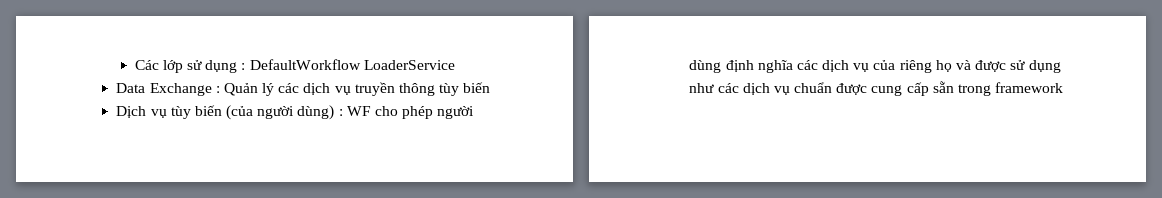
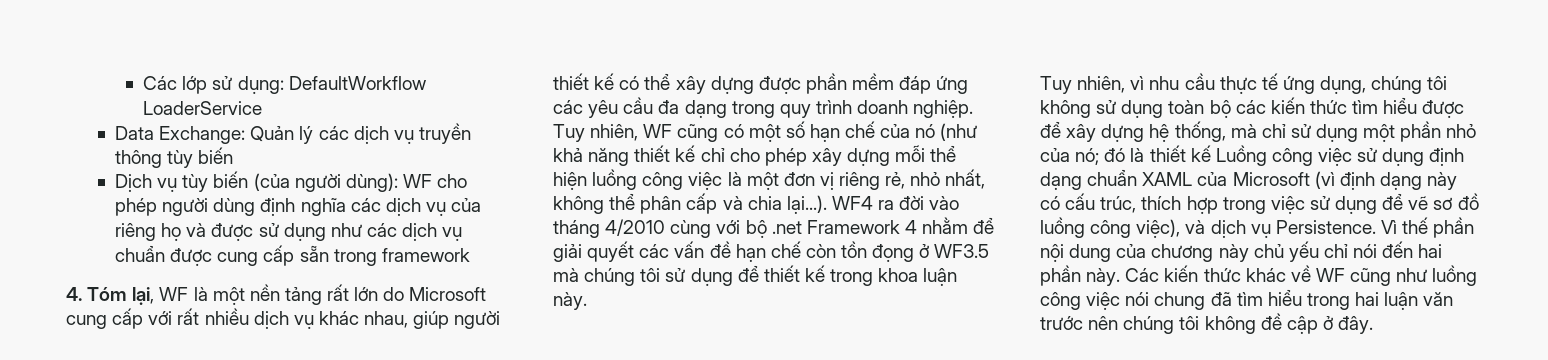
- Các lớp sử dụng : DefaultWorkflow LoaderService
+ Các lớp sử dụng: DefaultWorkflow LoaderService
- Data Exchange : Quản lý các dịch vụ truyền thông tùy biến
+ Data Exchange: Quản lý các dịch vụ truyền thông tùy biến
- Dịch vụ tùy biến (của người dùng) : WF cho phép người dùng định nghĩa các dịch vụ của riêng họ và được sử dụng như các dịch vụ chuẩn được cung cấp sẵn trong framework
+ Dịch vụ tùy biến (của người dùng): WF cho phép người dùng định nghĩa các dịch vụ của riêng họ và được sử dụng như các dịch vụ chuẩn được cung cấp sẵn trong framework
+ 4. Tóm lại, WF là một nền tảng rất lớn do Microsoft cung cấp với rất nhiều dịch vụ khác nhau, giúp người thiết kế có thể xây dựng được phần mềm đáp ứng các yêu cầu đa dạng trong quy trình doanh nghiệp. Tuy nhiên, WF cũng có một số hạn chế của nó (như khả năng thiết kế chỉ cho phép xây dựng mỗi thể hiện luồng công việc là một đơn vị riêng rẻ, nhỏ nhất, không thể phân cấp và chia lại...). WF4 ra đời vào tháng 4/2010 cùng với bộ .net Framework 4 nhằm để giải quyết các vấn đề hạn chế còn tồn đọng ở WF3.5 mà chúng tôi sử dụng để thiết kế trong khoa luận này.
+ Tuy nhiên, vì nhu cầu thực tế ứng dụng, chúng tôi không sử dụng toàn bộ các kiến thức tìm hiểu được để xây dựng hệ thống, mà chỉ sử dụng một phần nhỏ của nó; đó là thiết kế Luồng công việc sử dụng định dạng chuẩn XAML của Microsoft (vì định dạng này có cấu trúc, thích hợp trong việc sử dụng để vẽ sơ đồ luồng công việc), và dịch vụ Persistence. Vì thế phần nội dung của chương này chủ yếu chỉ nói đến hai phần này. Các kiến thức khác về WF cũng như luồng công việc nói chung đã tìm hiểu trong hai luận văn trước nên chúng tôi không đề cập ở đây.

